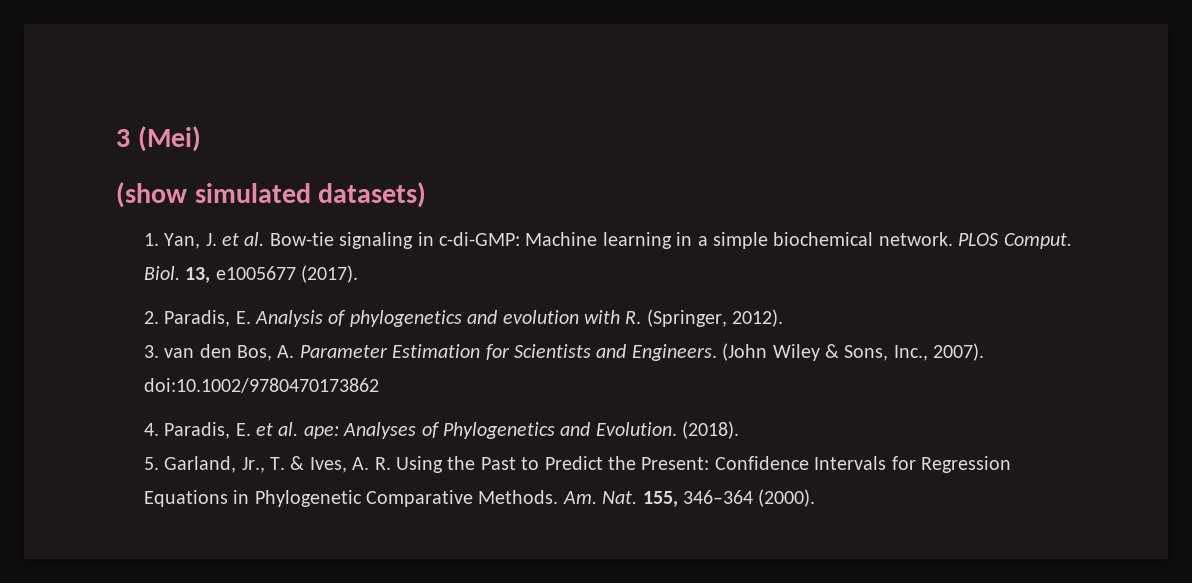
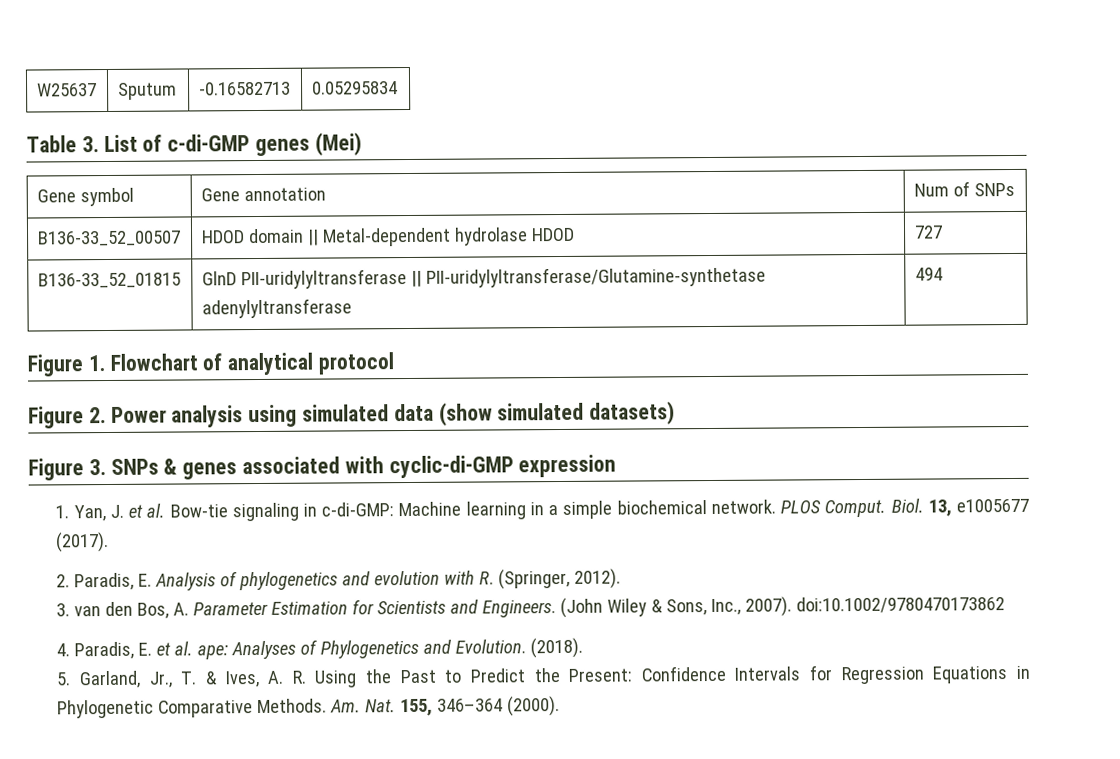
- 3 (Mei)
- (show simulated datasets)
+ W25637 | Sputum | -0.16582713 | 0.05295834
+ Table 3. List of c-di-GMP genes (Mei)
+ Gene symbol | Gene annotation | Num of SNPs
+ B136-33_52_00507 | HDOD domain || Metal-dependent hydrolase HDOD | 727
+ B136-33_52_01815 | GlnD PII-uridylyltransferase || PII-uridylyltransferase/Glutamine-synthetase adenylyltransferase | 494
+ Figure 1. Flowchart of analytical protocol
+ Figure 2. Power analysis using simulated data (show simulated datasets)
+ Figure 3. SNPs & genes associated with cyclic-di-GMP expression

